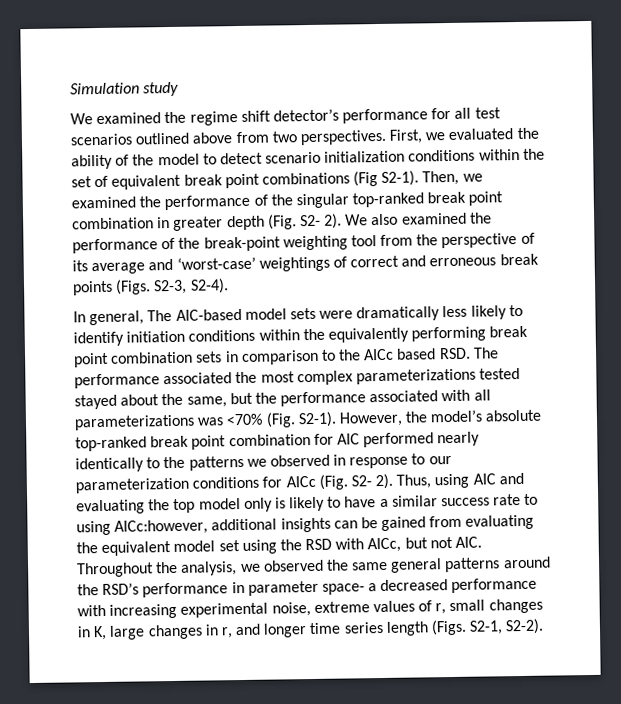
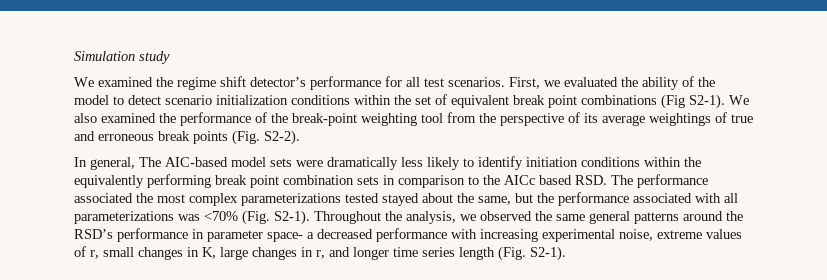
- We examined the regime shift detector’s performance for all test scenarios outlined above from two perspectives.
+ We examined the regime shift detector’s performance for all test scenarios.
- Then, we examined the performance of the singular top-ranked break point combination in greater depth (Fig. S2- 2).
- We also examined the performance of the break-point weighting tool from the perspective of its average and ‘worst-case’ weightings of correct and erroneous break points (Figs. S2-3, S2-4).
+ We also examined the performance of the break-point weighting tool from the perspective of its average weightings of true and erroneous break points (Fig. S2-2).
- However, the model’s absolute top-ranked break point combination for AIC performed nearly identically to the patterns we observed in response to our parameterization conditions for AICc (Fig. S2- 2). Thus, using AIC and evaluating the top model only is likely to have a similar success rate to using AICc:however, additional insights can be gained from evaluating the equivalent model set using the RSD with AICc, but not AIC. Throughout the analysis, we observed the same general patterns around the RSD’s performance in parameter space- a decreased performance with increasing experimental noise, extreme values of r, small changes in K, large changes in r, and longer time series length (Figs. S2-1, S2-2).
+ Throughout the analysis, we observed the same general patterns around the RSD’s performance in parameter space- a decreased performance with increasing experimental noise, extreme values of r, small changes in K, large changes in r, and longer time series length (Fig. S2-1).

